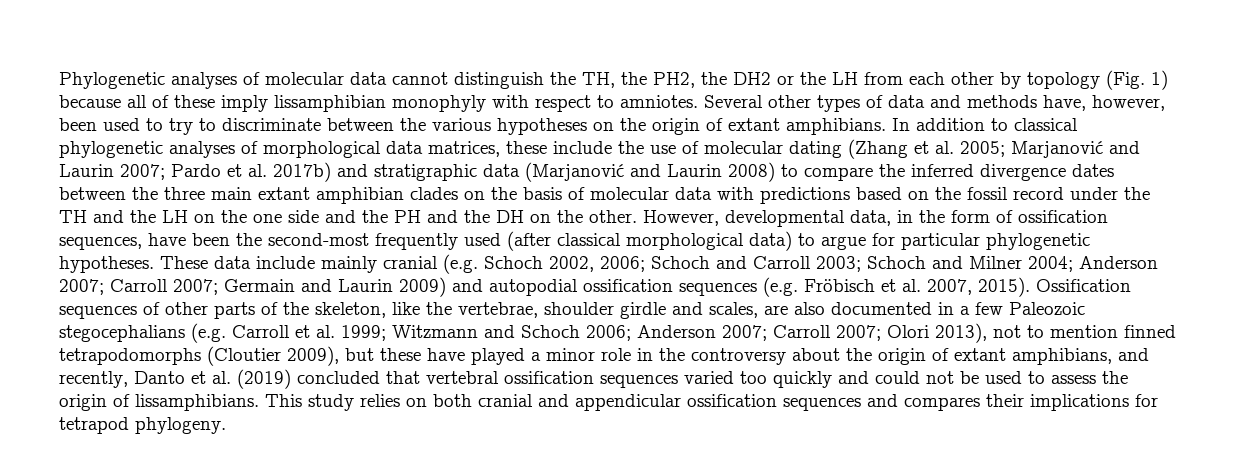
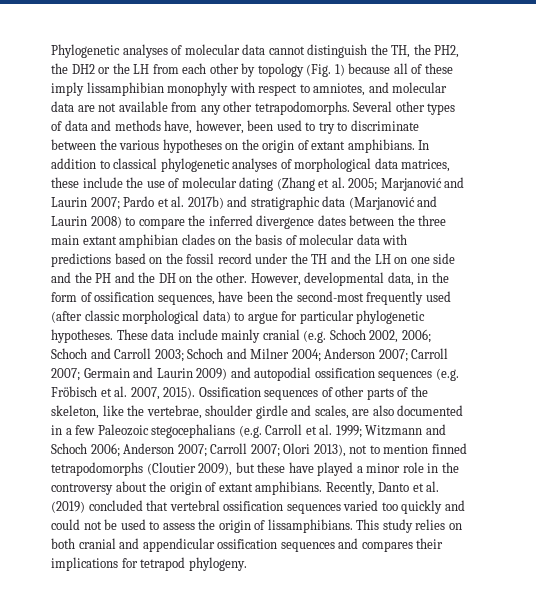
- Phylogenetic analyses of molecular data cannot distinguish the TH, the PH2, the DH2 or the LH from each other by topology (Fig. 1) because all of these imply lissamphibian monophyly with respect to amniotes.
+ Phylogenetic analyses of molecular data cannot distinguish the TH, the PH2, the DH2 or the LH from each other by topology (Fig. 1) because all of these imply lissamphibian monophyly with respect to amniotes, and molecular data are not available from any other tetrapodomorphs.
- Pardo et al. 2017b) and stratigraphic data (Marjanović and Laurin 2008) to compare the inferred divergence dates between the three main extant amphibian clades on the basis of molecular data with predictions based on the fossil record under the TH and the LH on the one side and the PH and the DH on the other.
+ Pardo et al. 2017b) and stratigraphic data (Marjanović and Laurin 2008) to compare the inferred divergence dates between the three main extant amphibian clades on the basis of molecular data with predictions based on the fossil record under the TH and the LH on one side and the PH and the DH on the other.
- However, developmental data, in the form of ossification sequences, have been the second-most frequently used (after classical morphological data) to argue for particular phylogenetic hypotheses.
+ However, developmental data, in the form of ossification sequences, have been the second-most frequently used (after classic morphological data) to argue for particular phylogenetic hypotheses.
- Olori 2013), not to mention finned tetrapodomorphs (Cloutier 2009), but these have played a minor role in the controversy about the origin of extant amphibians, and recently, Danto et al. (2019) concluded that vertebral ossification sequences varied too quickly and could not be used to assess the origin of lissamphibians.
+ Olori 2013), not to mention finned tetrapodomorphs (Cloutier 2009), but these have played a minor role in the controversy about the origin of extant amphibians. Recently, Danto et al. (2019) concluded that vertebral ossification sequences varied too quickly and could not be used to assess the origin of lissamphibians.

